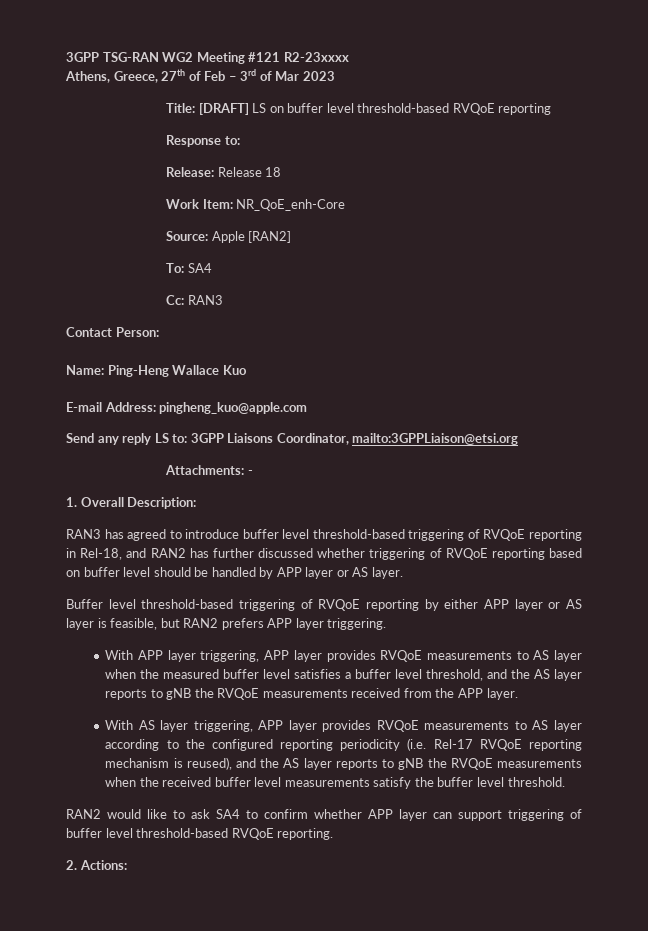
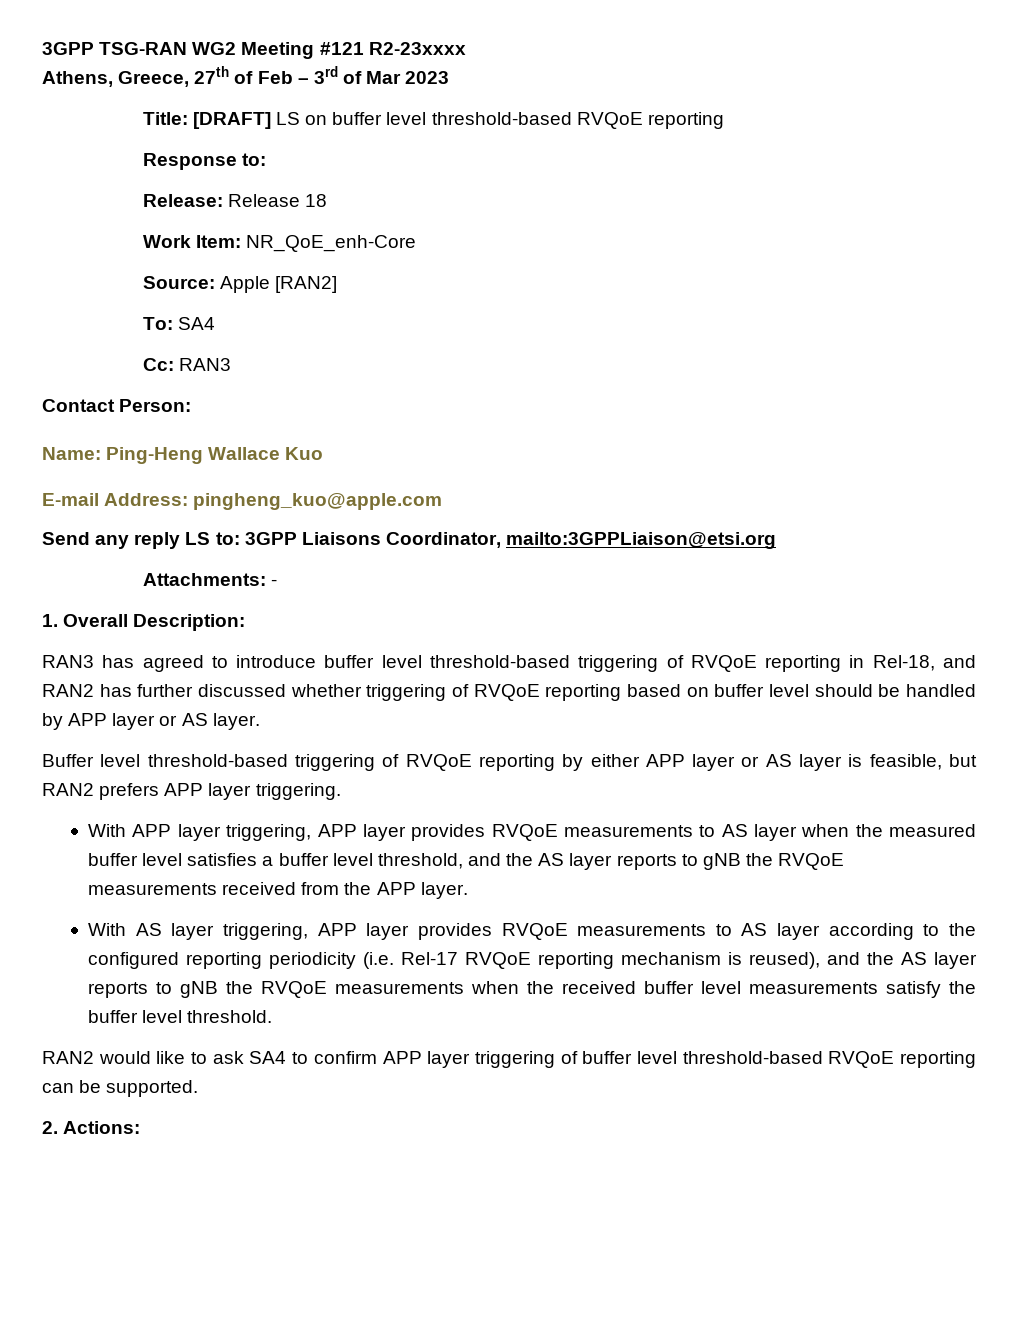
- RAN2 would like to ask SA4 to confirm whether APP layer can support triggering of buffer level threshold-based RVQoE reporting.
+ RAN2 would like to ask SA4 to confirm APP layer triggering of buffer level threshold-based RVQoE reporting can be supported.

